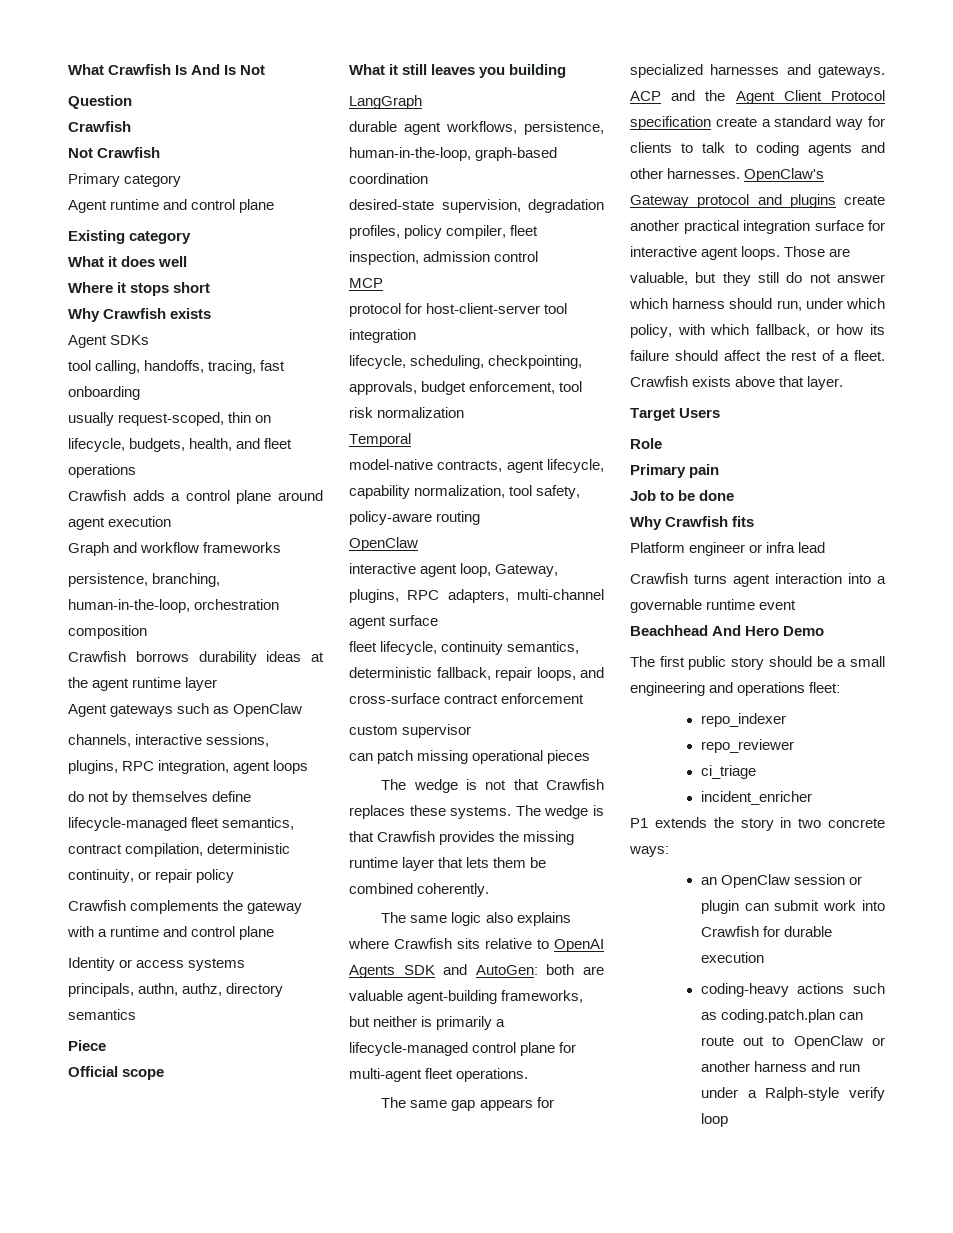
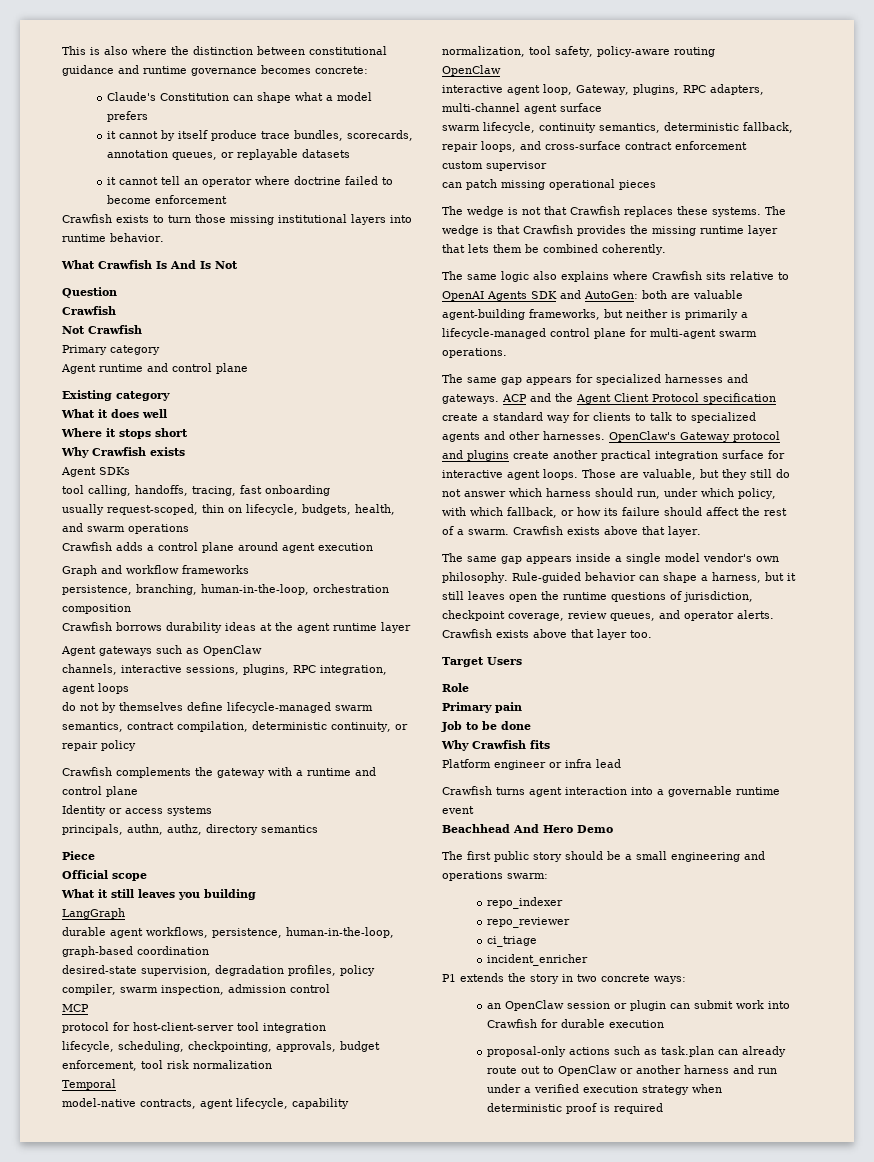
+ This is also where the distinction between constitutional guidance and runtime governance becomes concrete:
+ Claude's Constitution can shape what a model prefers
+ it cannot by itself produce trace bundles, scorecards, annotation queues, or replayable datasets
+ it cannot tell an operator where doctrine failed to become enforcement
+ Crawfish exists to turn those missing institutional layers into runtime behavior.
- usually request-scoped, thin on lifecycle, budgets, health, and fleet operations
+ usually request-scoped, thin on lifecycle, budgets, health, and swarm operations
- do not by themselves define lifecycle-managed fleet semantics, contract compilation, deterministic continuity, or repair policy
+ do not by themselves define lifecycle-managed swarm semantics, contract compilation, deterministic continuity, or repair policy
- desired-state supervision, degradation profiles, policy compiler, fleet inspection, admission control
+ desired-state supervision, degradation profiles, policy compiler, swarm inspection, admission control
- fleet lifecycle, continuity semantics, deterministic fallback, repair loops, and cross-surface contract enforcement
+ swarm lifecycle, continuity semantics, deterministic fallback, repair loops, and cross-surface contract enforcement
- The same logic also explains where Crawfish sits relative to OpenAI Agents SDK and AutoGen: both are valuable agent-building frameworks, but neither is primarily a lifecycle-managed control plane for multi-agent fleet operations.
+ The same logic also explains where Crawfish sits relative to OpenAI Agents SDK and AutoGen: both are valuable agent-building frameworks, but neither is primarily a lifecycle-managed control plane for multi-agent swarm operations.
- ACP and the Agent Client Protocol specification create a standard way for clients to talk to coding agents and other harnesses.
+ ACP and the Agent Client Protocol specification create a standard way for clients to talk to specialized agents and other harnesses.
- Those are valuable, but they still do not answer which harness should run, under which policy, with which fallback, or how its failure should affect the rest of a fleet.
+ Those are valuable, but they still do not answer which harness should run, under which policy, with which fallback, or how its failure should affect the rest of a swarm.
+ The same gap appears inside a single model vendor's own philosophy. Rule-guided behavior can shape a harness, but it still leaves open the runtime questions of jurisdiction, checkpoint coverage, review queues, and operator alerts. Crawfish exists above that layer too.
- The first public story should be a small engineering and operations fleet:
+ The first public story should be a small engineering and operations swarm:
- coding-heavy actions such as coding.patch.plan can route out to OpenClaw or another harness and run under a Ralph-style verify loop
+ proposal-only actions such as task.plan can already route out to OpenClaw or another harness and run under a verified execution strategy when deterministic proof is required

